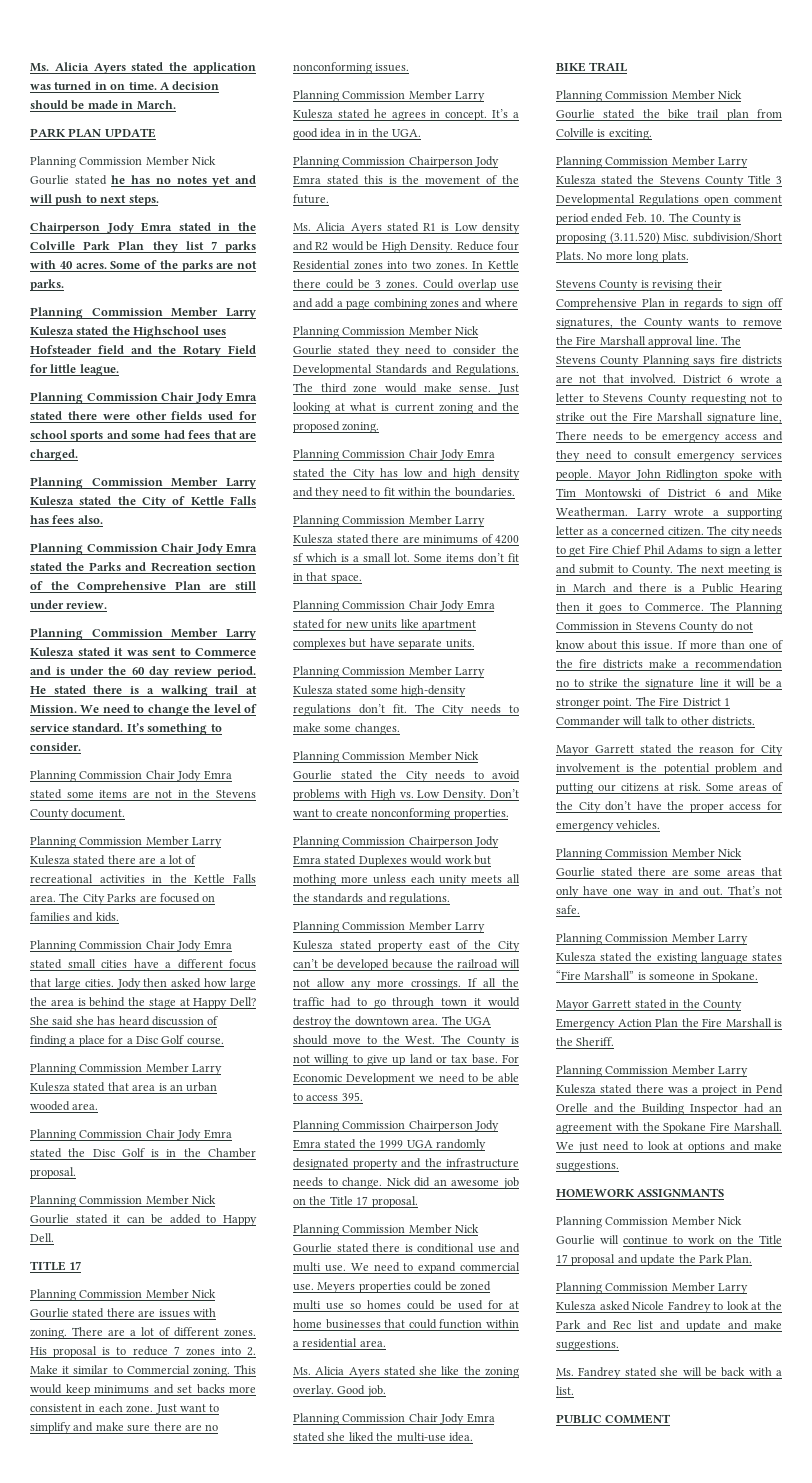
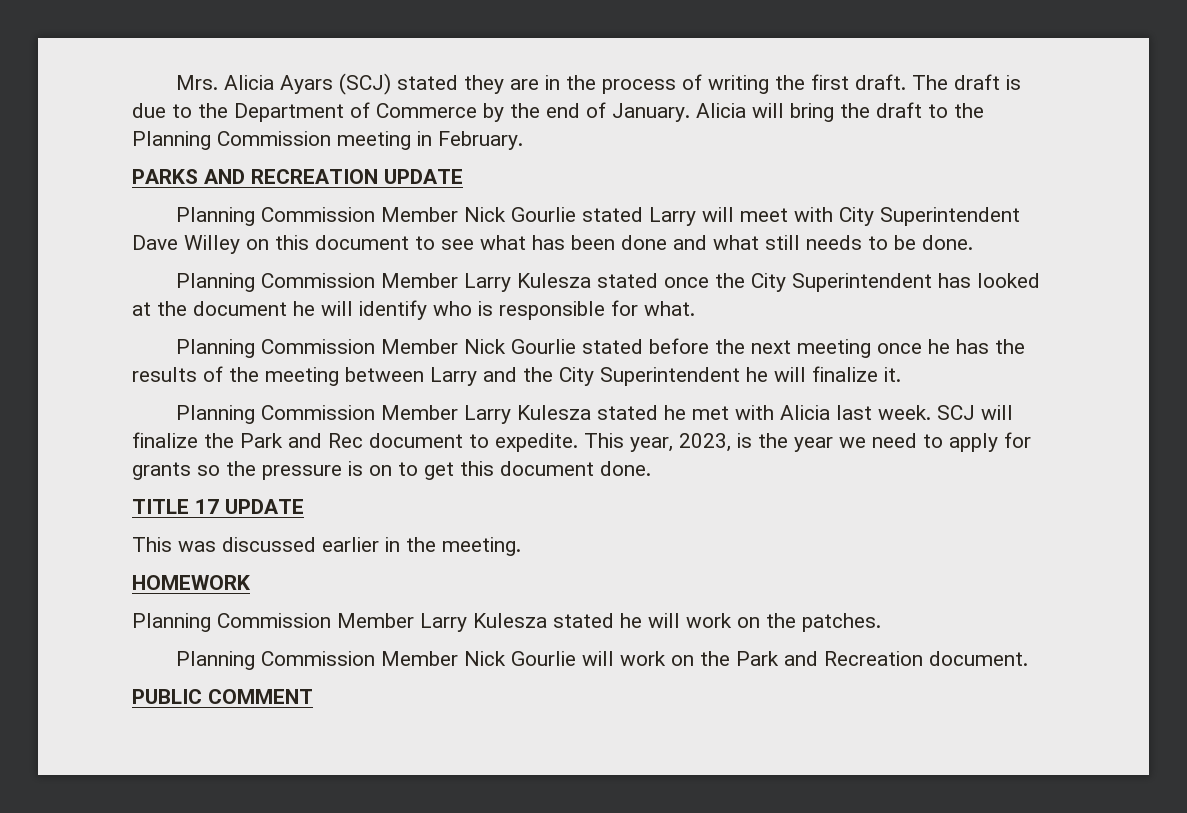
- Ms. Alicia Ayers stated the application was turned in on time. A decision should be made in March.
- PARK PLAN UPDATE
+ Mrs. Alicia Ayars (SCJ) stated they are in the process of writing the first draft. The draft is due to the Department of Commerce by the end of January. Alicia will bring the draft to the Planning Commission meeting in February.
+ PARKS AND RECREATION UPDATE
- Planning Commission Member Nick Gourlie stated he has no notes yet and will push to next steps.
- Chairperson Jody Emra stated in the Colville Park Plan they list 7 parks with 40 acres. Some of the parks are not parks.
- Planning Commission Member Larry Kulesza stated the Highschool uses Hofsteader field and the Rotary Field for little league.
- Planning Commission Chair Jody Emra stated there were other fields used for school sports and some had fees that are charged.
- Planning Commission Member Larry Kulesza stated the City of Kettle Falls has fees also.
- Planning Commission Chair Jody Emra stated the Parks and Recreation section of the Comprehensive Plan are still under review.
- Planning Commission Member Larry Kulesza stated it was sent to Commerce and is under the 60 day review period. He stated there is a walking trail at Mission. We need to change the level of service standard. It’s something to consider.
- Planning Commission Chair Jody Emra stated some items are not in the Stevens County document.
- Planning Commission Member Larry Kulesza stated there are a lot of recreational activities in the Kettle Falls area. The City Parks are focused on families and kids.
- Planning Commission Chair Jody Emra stated small cities have a different focus that large cities. Jody then asked how large the area is behind the stage at Happy Dell? She said she has heard discussion of finding a place for a Disc Golf course.
- Planning Commission Member Larry Kulesza stated that area is an urban wooded area.
- Planning Commission Chair Jody Emra stated the Disc Golf is in the Chamber proposal.
- Planning Commission Member Nick Gourlie stated it can be added to Happy Dell.
- TITLE 17
- Planning Commission Member Nick Gourlie stated there are issues with zoning. There are a lot of different zones. His proposal is to reduce 7 zones into 2. Make it similar to Commercial zoning. This would keep minimums and set backs more consistent in each zone. Just want to simplify and make sure there are no nonconforming issues.
- Planning Commission Member Larry Kulesza stated he agrees in concept. It’s a good idea in in the UGA.
- Planning Commission Chairperson Jody Emra stated this is the movement of the future.
- Ms. Alicia Ayers stated R1 is Low density and R2 would be High Density. Reduce four Residential zones into two zones. In Kettle there could be 3 zones. Could overlap use and add a page combining zones and where
- Planning Commission Member Nick Gourlie stated they need to consider the Developmental Standards and Regulations. The third zone would make sense. Just looking at what is current zoning and the proposed zoning.
- Planning Commission Chair Jody Emra stated the City has low and high density and they need to fit within the boundaries.
- Planning Commission Member Larry Kulesza stated there are minimums of 4200 sf which is a small lot. Some items don’t fit in that space.
- Planning Commission Chair Jody Emra stated for new units like apartment complexes but have separate units.
- Planning Commission Member Larry Kulesza stated some high-density regulations don’t fit. The City needs to make some changes.
- Planning Commission Member Nick Gourlie stated the City needs to avoid problems with High vs. Low Density. Don’t want to create nonconforming properties.
- Planning Commission Chairperson Jody Emra stated Duplexes would work but mothing more unless each unity meets all the standards and regulations.
- Planning Commission Member Larry Kulesza stated property east of the City can’t be developed because the railroad will not allow any more crossings. If all the traffic had to go through town it would destroy the downtown area. The UGA should move to the West. The County is not willing to give up land or tax base. For Economic Development we need to be able to access 395.
- Planning Commission Chairperson Jody Emra stated the 1999 UGA randomly designated property and the infrastructure needs to change. Nick did an awesome job on the Title 17 proposal.
- Planning Commission Member Nick Gourlie stated there is conditional use and multi use. We need to expand commercial use. Meyers properties could be zoned multi use so homes could be used for at home businesses that could function within a residential area.
- Ms. Alicia Ayers stated she like the zoning overlay. Good job.
- Planning Commission Chair Jody Emra stated she liked the multi-use idea.
- BIKE TRAIL
- Planning Commission Member Nick Gourlie stated the bike trail plan from Colville is exciting.
- Planning Commission Member Larry Kulesza stated the Stevens County Title 3 Developmental Regulations open comment period ended Feb. 10. The County is proposing (3.11.520) Misc. subdivision/Short Plats. No more long plats.
- Stevens County is revising their Comprehensive Plan in regards to sign off signatures, the County wants to remove the Fire Marshall approval line. The Stevens County Planning says fire districts are not that involved. District 6 wrote a letter to Stevens County requesting not to strike out the Fire Marshall signature line, There needs to be emergency access and they need to consult emergency services people. Mayor John Ridlington spoke with Tim Montowski of District 6 and Mike Weatherman. Larry wrote a supporting letter as a concerned citizen. The city needs to get Fire Chief Phil Adams to sign a letter and submit to County. The next meeting is in March and there is a Public Hearing then it goes to Commerce. The Planning Commission in Stevens County do not know about this issue. If more than one of the fire districts make a recommendation no to strike the signature line it will be a stronger point. The Fire District 1 Commander will talk to other districts.
- Mayor Garrett stated the reason for City involvement is the potential problem and putting our citizens at risk. Some areas of the City don’t have the proper access for emergency vehicles.
- Planning Commission Member Nick Gourlie stated there are some areas that only have one way in and out. That’s not safe.
- Planning Commission Member Larry Kulesza stated the existing language states “Fire Marshall” is someone in Spokane.
- Mayor Garrett stated in the County Emergency Action Plan the Fire Marshall is the Sheriff.
- Planning Commission Member Larry Kulesza stated there was a project in Pend Orelle and the Building Inspector had an agreement with the Spokane Fire Marshall. We just need to look at options and make suggestions.
- HOMEWORK ASSIGNMANTS
+ Planning Commission Member Nick Gourlie stated Larry will meet with City Superintendent Dave Willey on this document to see what has been done and what still needs to be done.
+ Planning Commission Member Larry Kulesza stated once the City Superintendent has looked at the document he will identify who is responsible for what.
+ Planning Commission Member Nick Gourlie stated before the next meeting once he has the results of the meeting between Larry and the City Superintendent he will finalize it.
+ Planning Commission Member Larry Kulesza stated he met with Alicia last week. SCJ will finalize the Park and Rec document to expedite. This year, 2023, is the year we need to apply for grants so the pressure is on to get this document done.
+ TITLE 17 UPDATE
+ This was discussed earlier in the meeting.
+ HOMEWORK
+ Planning Commission Member Larry Kulesza stated he will work on the patches.
- Planning Commission Member Nick Gourlie will continue to work on the Title 17 proposal and update the Park Plan.
- Planning Commission Member Larry Kulesza asked Nicole Fandrey to look at the Park and Rec list and update and make suggestions.
- Ms. Fandrey stated she will be back with a list.
+ Planning Commission Member Nick Gourlie will work on the Park and Recreation document.

